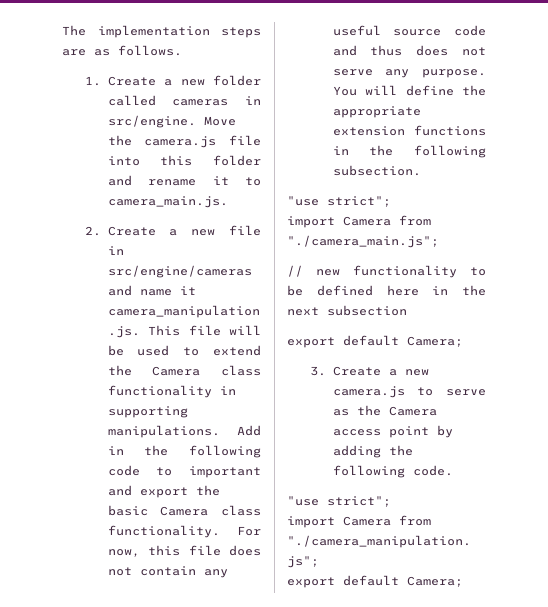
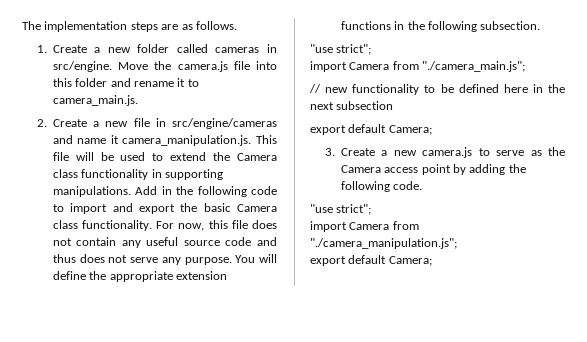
- Add in the following code to important and export the basic Camera class functionality.
+ Add in the following code to import and export the basic Camera class functionality.

